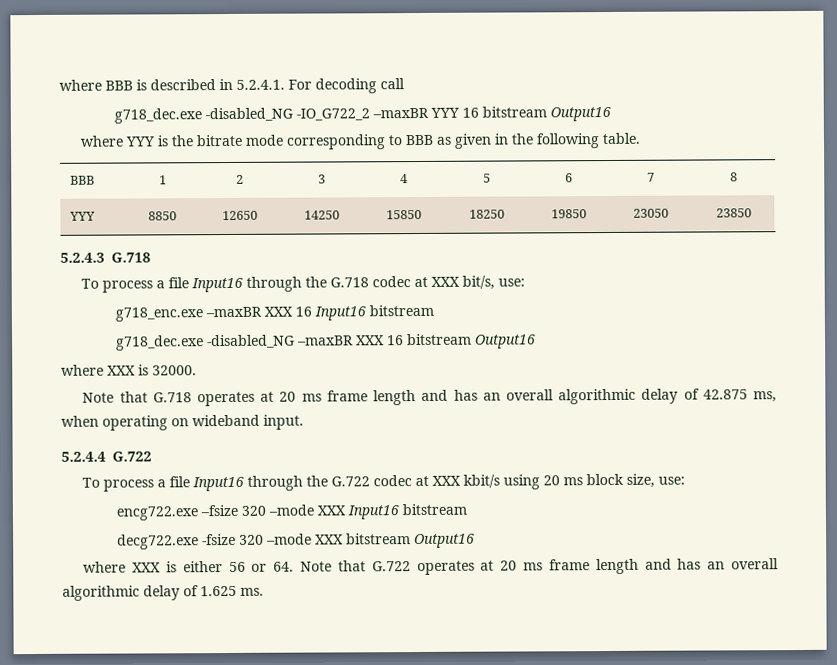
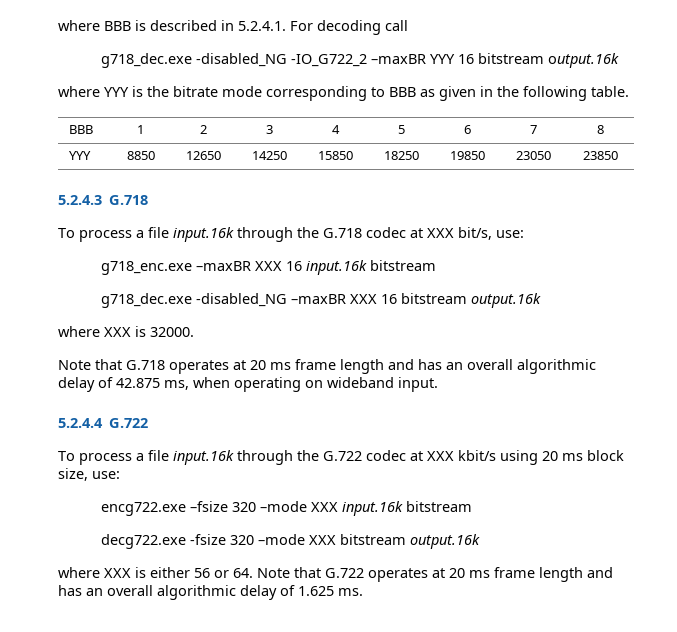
- g718_dec.exe -disabled_NG -IO_G722_2 –maxBR YYY 16 bitstream Output16
+ g718_dec.exe -disabled_NG -IO_G722_2 –maxBR YYY 16 bitstream output.16k
- To process a file Input16 through the G.718 codec at XXX bit/s, use:
+ To process a file input.16k through the G.718 codec at XXX bit/s, use:
- g718_enc.exe –maxBR XXX 16 Input16 bitstream
+ g718_enc.exe –maxBR XXX 16 input.16k bitstream
- g718_dec.exe -disabled_NG –maxBR XXX 16 bitstream Output16
+ g718_dec.exe -disabled_NG –maxBR XXX 16 bitstream output.16k
- To process a file Input16 through the G.722 codec at XXX kbit/s using 20 ms block size, use:
+ To process a file input.16k through the G.722 codec at XXX kbit/s using 20 ms block size, use:
- encg722.exe –fsize 320 –mode XXX Input16 bitstream
+ encg722.exe –fsize 320 –mode XXX input.16k bitstream
- decg722.exe -fsize 320 –mode XXX bitstream Output16
+ decg722.exe -fsize 320 –mode XXX bitstream output.16k

